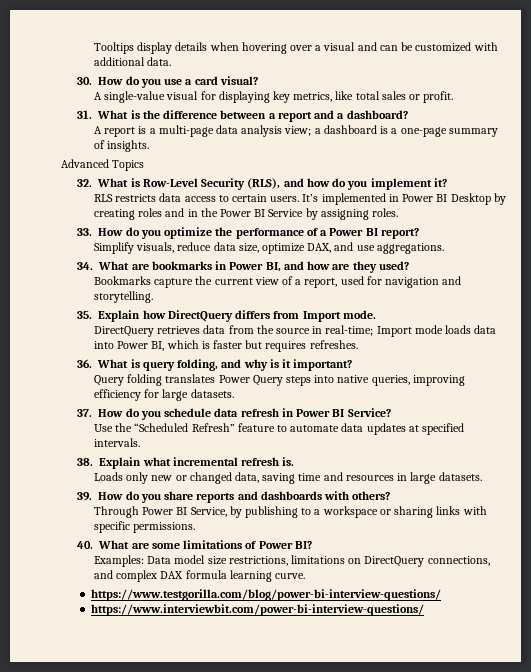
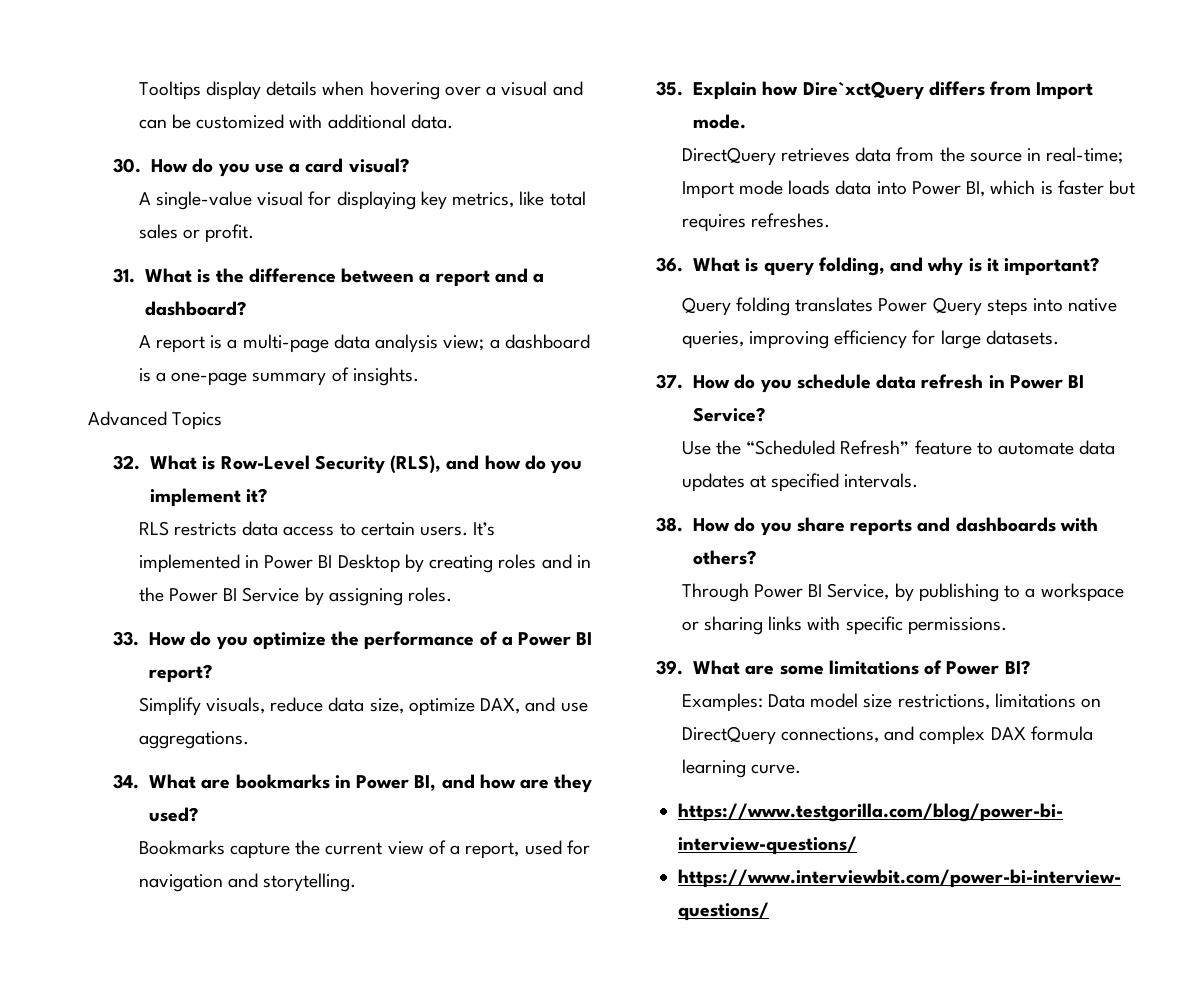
- 35. Explain how DirectQuery differs from Import mode.
+ 35. Explain how Dire`xctQuery differs from Import mode.
- 38. Explain what incremental refresh is.
- Loads only new or changed data, saving time and resources in large datasets.
- 39. How do you share reports and dashboards with others?
+ 38. How do you share reports and dashboards with others?
- 40. What are some limitations of Power BI?
+ 39. What are some limitations of Power BI?

